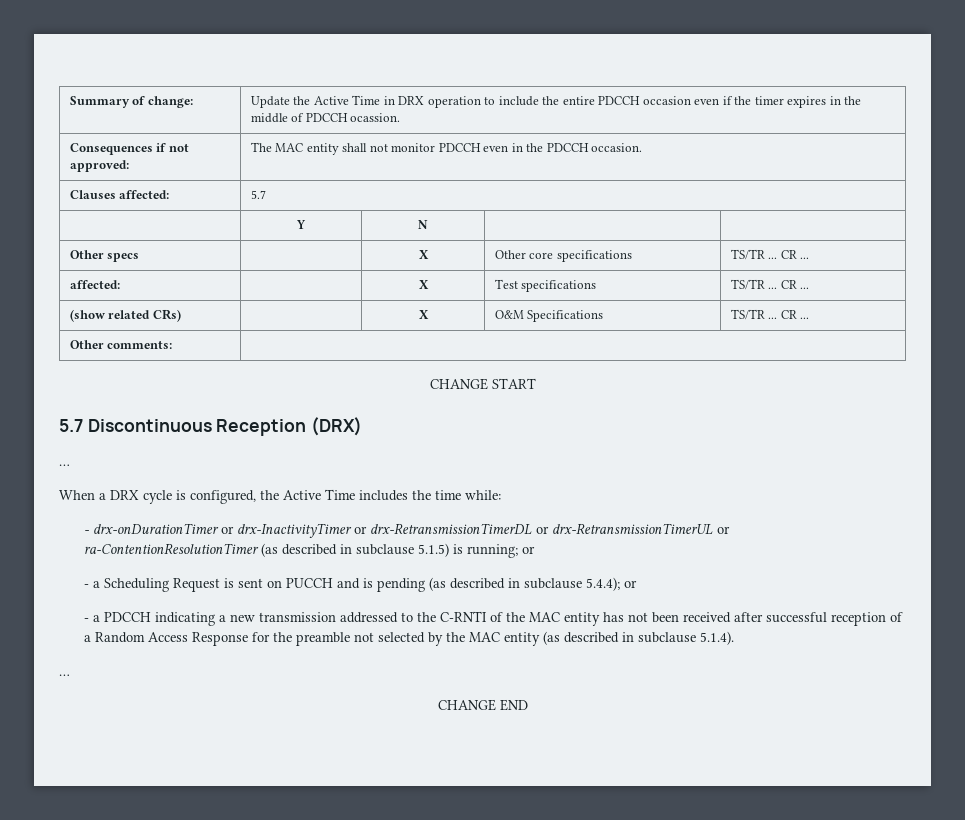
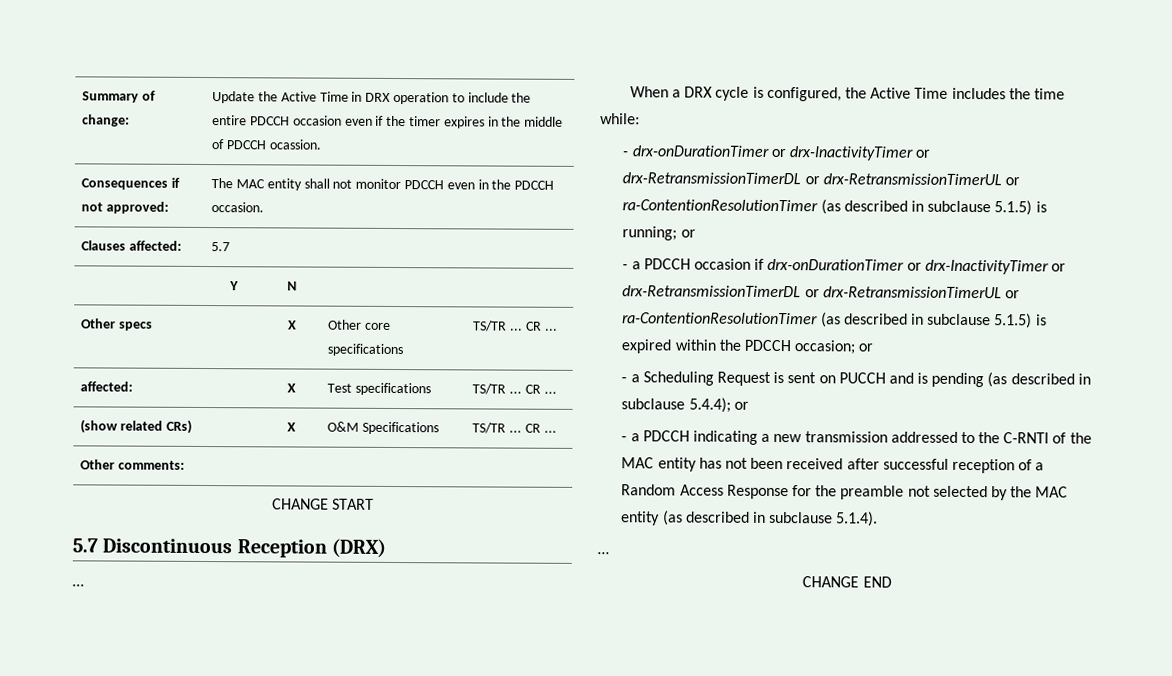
+ - a PDCCH occasion if drx-onDurationTimer or drx-InactivityTimer or drx-RetransmissionTimerDL or drx-RetransmissionTimerUL or ra-ContentionResolutionTimer (as described in subclause 5.1.5) is expired within the PDCCH occasion; or

